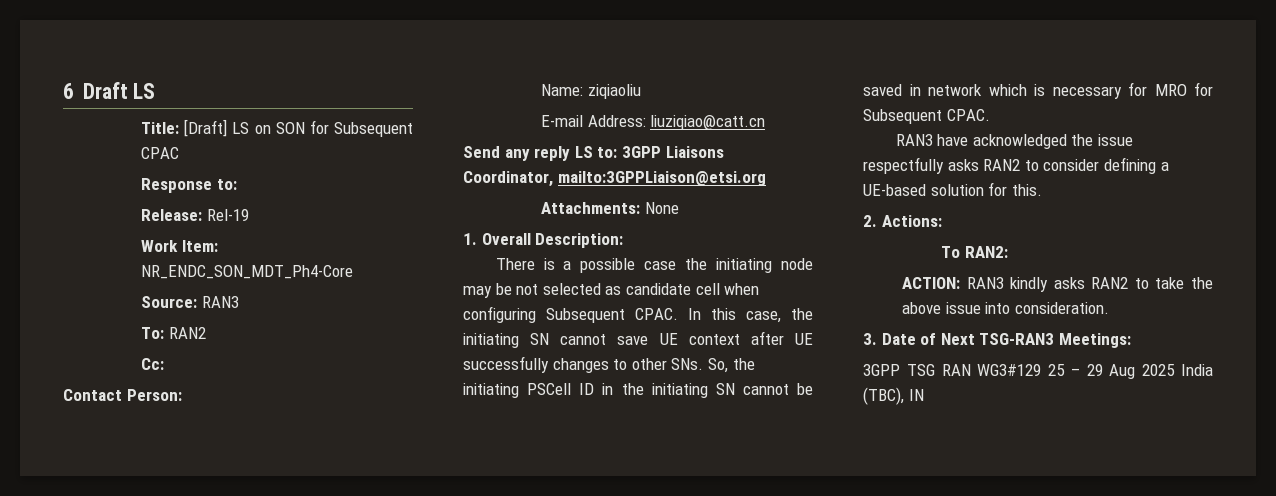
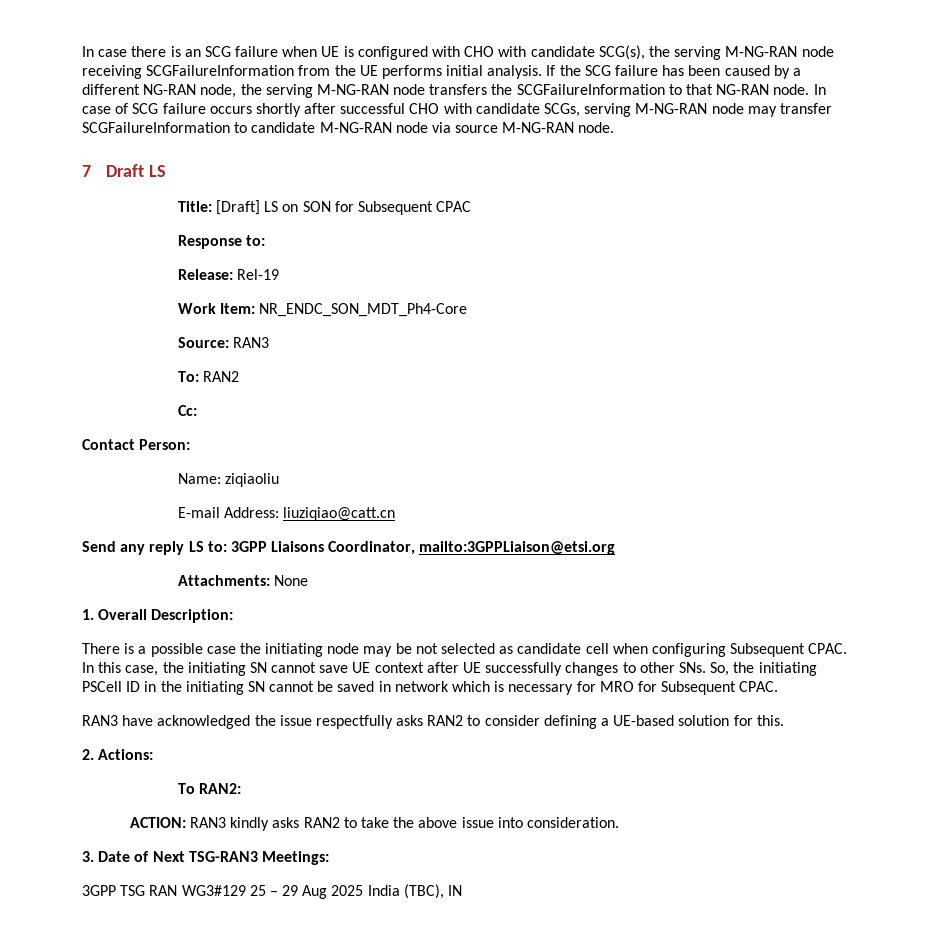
- 6 Draft LS
+ In case there is an SCG failure when UE is configured with CHO with candidate SCG(s), the serving M-NG-RAN node receiving SCGFailureInformation from the UE performs initial analysis. If the SCG failure has been caused by a different NG-RAN node, the serving M-NG-RAN node transfers the SCGFailureInformation to that NG-RAN node. In case of SCG failure occurs shortly after successful CHO with candidate SCGs, serving M-NG-RAN node may transfer SCGFailureInformation to candidate M-NG-RAN node via source M-NG-RAN node.
+ 7 Draft LS

